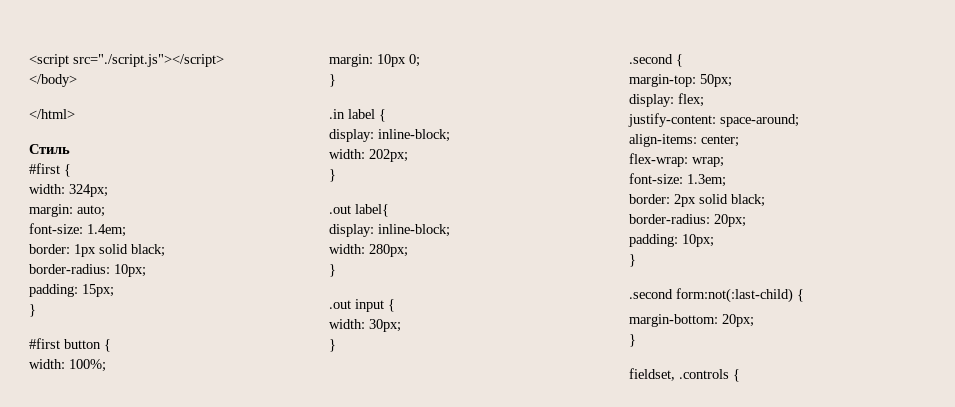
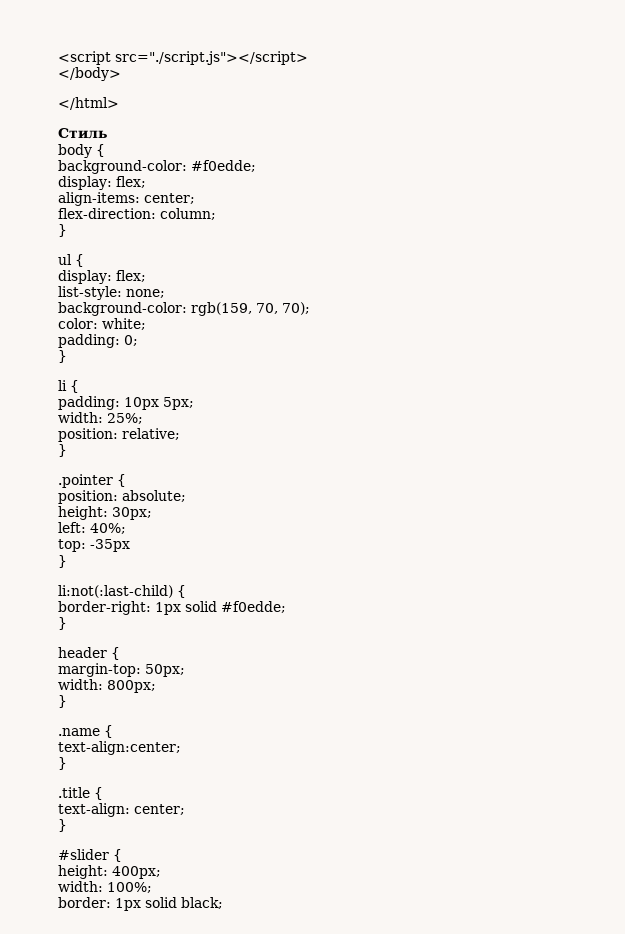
- #first {
- width: 324px;
- margin: auto;
- font-size: 1.4em;
+ body {
+ background-color: #f0edde;
+ display: flex;
+ align-items: center;
+ flex-direction: column;
+ }
+ ul {
+ display: flex;
+ list-style: none;
+ background-color: rgb(159, 70, 70);
+ color: white;
+ padding: 0;
+ }
+ li {
+ padding: 10px 5px;
+ width: 25%;
+ position: relative;
+ }
+ .pointer {
+ position: absolute;
+ height: 30px;
+ left: 40%;
+ top: -35px
+ }
+ li:not(:last-child) {
+ border-right: 1px solid #f0edde;
+ }
+ header {
+ margin-top: 50px;
+ width: 800px;
+ }
+ .name {
+ text-align:center;
+ }
+ .title {
+ text-align: center;
+ }
+ #slider {
+ height: 400px;
+ width: 100%;
  border: 1px solid black;
- border-radius: 10px;
- padding: 15px;
- }
- #first button {
- width: 100%;
- margin: 10px 0;
- }
- .in label {
- display: inline-block;
- width: 202px;
- }
- .out label{
- display: inline-block;
- width: 280px;
- }
- .out input {
- width: 30px;
- }
- .second {
- margin-top: 50px;
- display: flex;
- justify-content: space-around;
- align-items: center;
- flex-wrap: wrap;
- font-size: 1.3em;
- border: 2px solid black;
- border-radius: 20px;
- padding: 10px;
- }
- .second form:not(:last-child) {
- margin-bottom: 20px;
- }
- fieldset, .controls {

